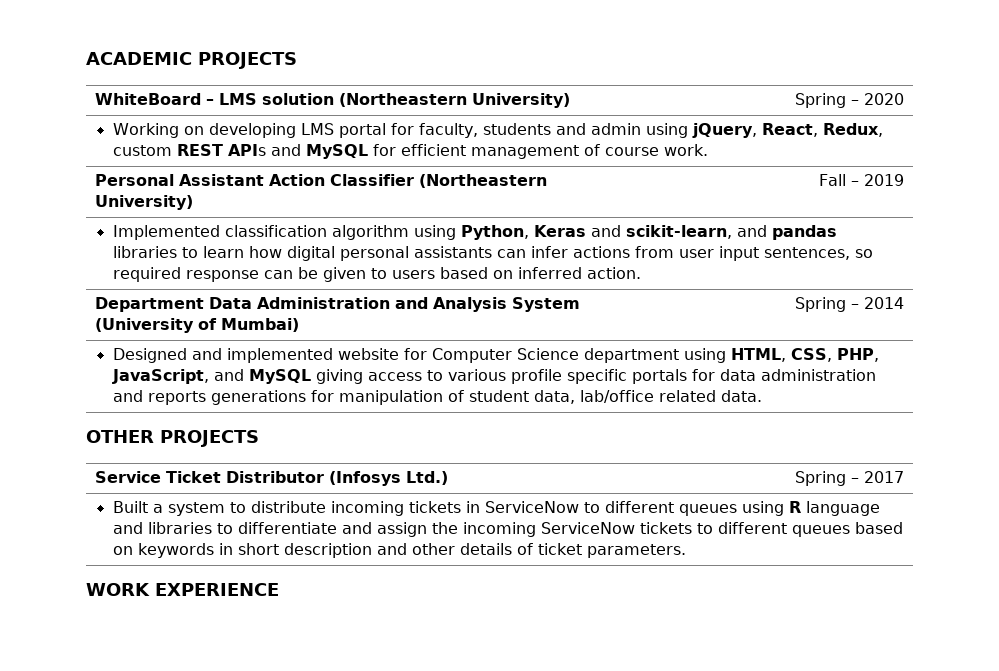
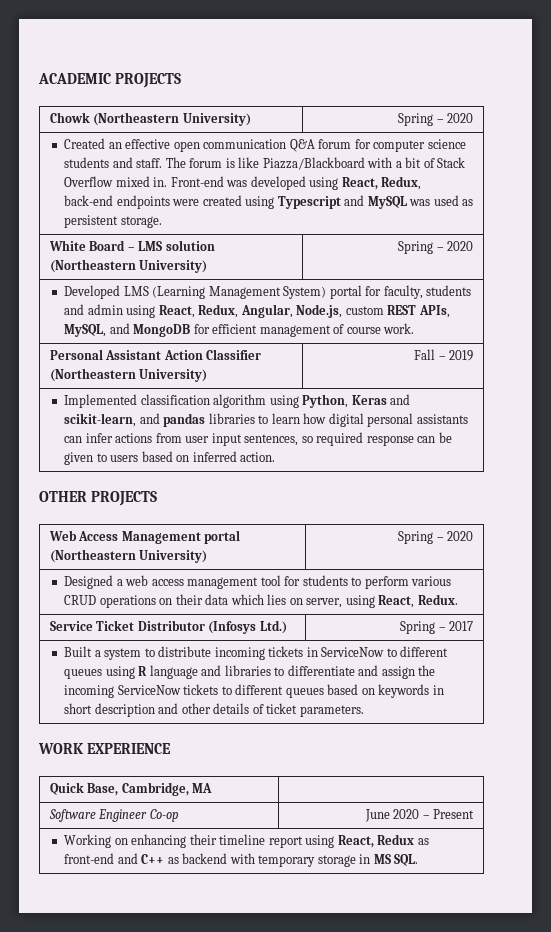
- WhiteBoard – LMS solution (Northeastern University) | Spring – 2020
+ Chowk (Northeastern University) | Spring – 2020
+ Created an effective open communication Q&A forum for computer science students and staff. The forum is like Piazza/Blackboard with a bit of Stack Overflow mixed in. Front-end was developed using React, Redux, back-end endpoints were created using Typescript and MySQL was used as persistent storage.
+ White Board – LMS solution (Northeastern University) | Spring – 2020
- Working on developing LMS portal for faculty, students and admin using jQuery, React, Redux, custom REST APIs and MySQL for efficient management of course work.
+ Developed LMS (Learning Management System) portal for faculty, students and admin using React, Redux, Angular, Node.js, custom REST APIs, MySQL, and MongoDB for efficient management of course work.
- Department Data Administration and Analysis System (University of Mumbai) | Spring – 2014
+ OTHER PROJECTS
+ Web Access Management portal (Northeastern University) | Spring – 2020
- Designed and implemented website for Computer Science department using HTML, CSS, PHP, JavaScript, and MySQL giving access to various profile specific portals for data administration and reports generations for manipulation of student data, lab/office related data.
- OTHER PROJECTS
+ Designed a web access management tool for students to perform various CRUD operations on their data which lies on server, using React, Redux.
+ Quick Base, Cambridge, MA |
+ Software Engineer Co-op | June 2020 – Present
+ Working on enhancing their timeline report using React, Redux as front-end and C++ as backend with temporary storage in MS SQL.

